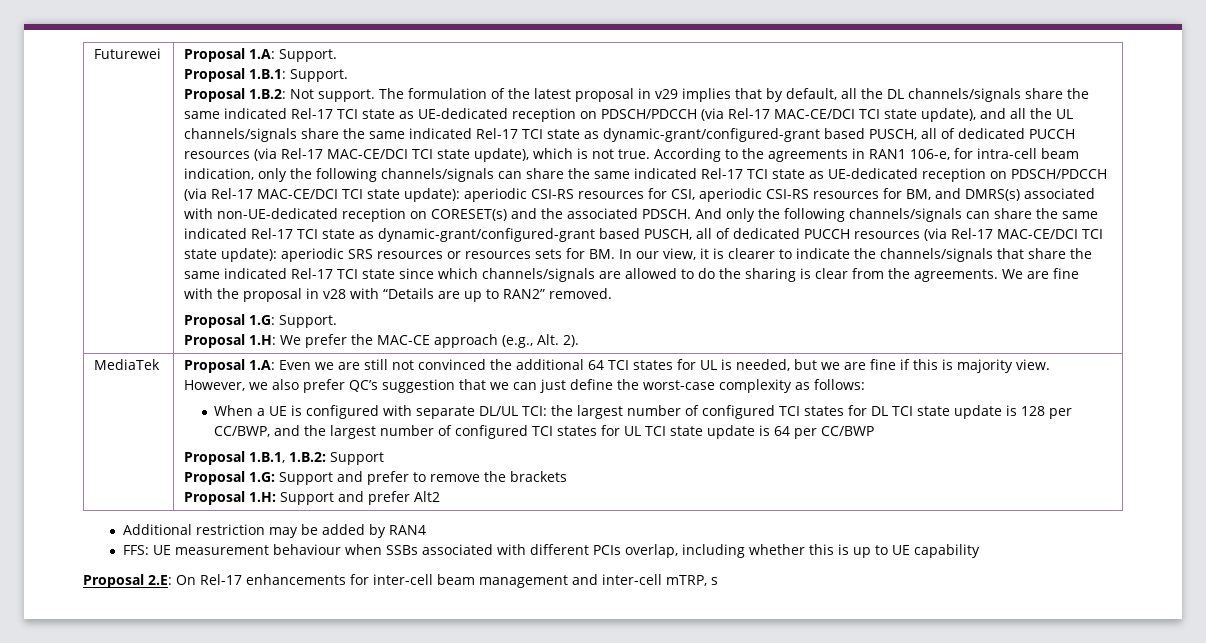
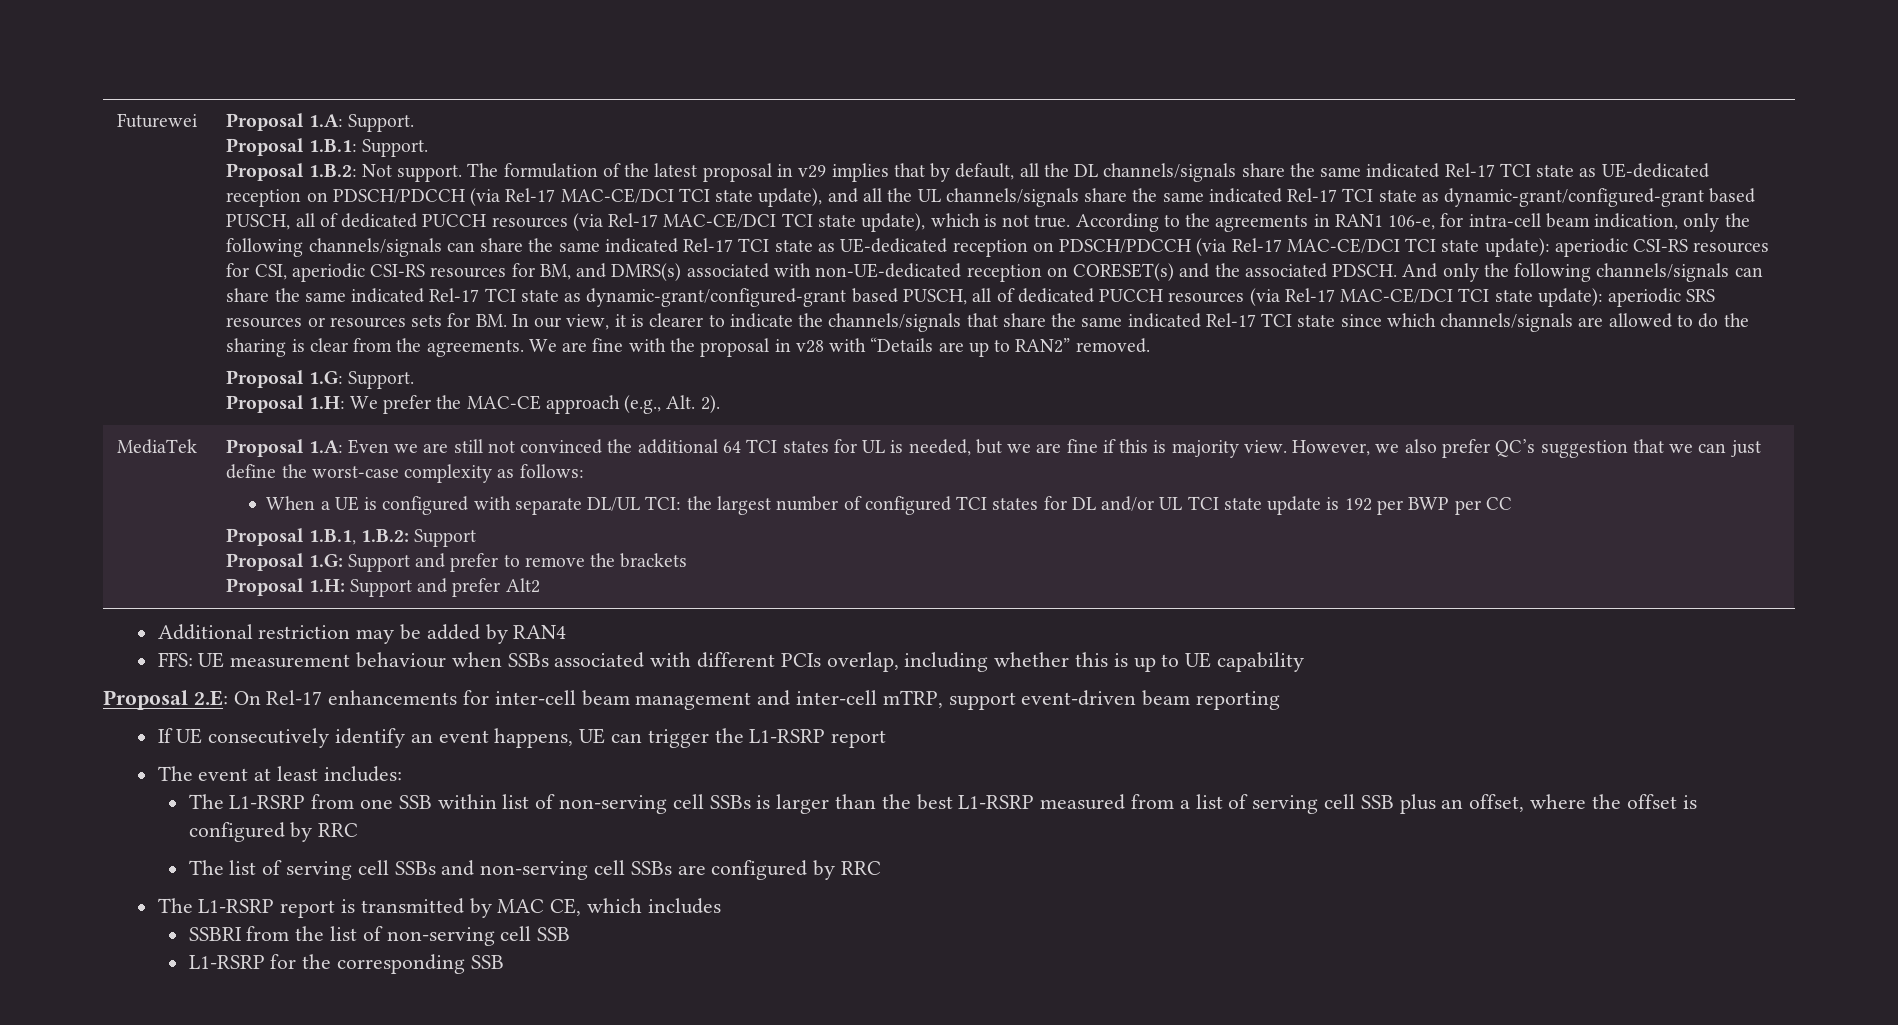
- When a UE is configured with separate DL/UL TCI: the largest number of configured TCI states for DL TCI state update is 128 per CC/BWP, and the largest number of configured TCI states for UL TCI state update is 64 per CC/BWP
+ When a UE is configured with separate DL/UL TCI: the largest number of configured TCI states for DL and/or UL TCI state update is 192 per BWP per CC
- Proposal 2.E: On Rel-17 enhancements for inter-cell beam management and inter-cell mTRP, s
+ Proposal 2.E: On Rel-17 enhancements for inter-cell beam management and inter-cell mTRP, support event-driven beam reporting
+ If UE consecutively identify an event happens, UE can trigger the L1-RSRP report
+ The event at least includes:
+ The L1-RSRP from one SSB within list of non-serving cell SSBs is larger than the best L1-RSRP measured from a list of serving cell SSB plus an offset, where the offset is configured by RRC
+ The list of serving cell SSBs and non-serving cell SSBs are configured by RRC
+ The L1-RSRP report is transmitted by MAC CE, which includes
+ SSBRI from the list of non-serving cell SSB
+ L1-RSRP for the corresponding SSB

